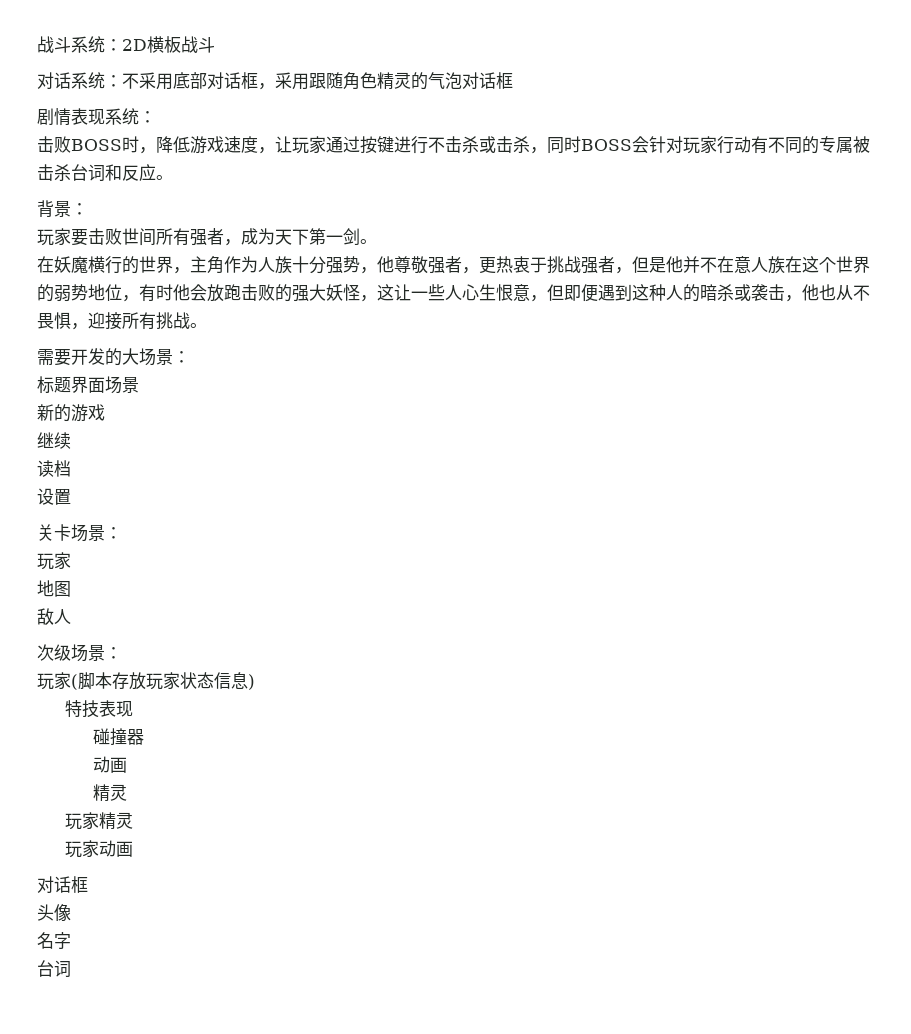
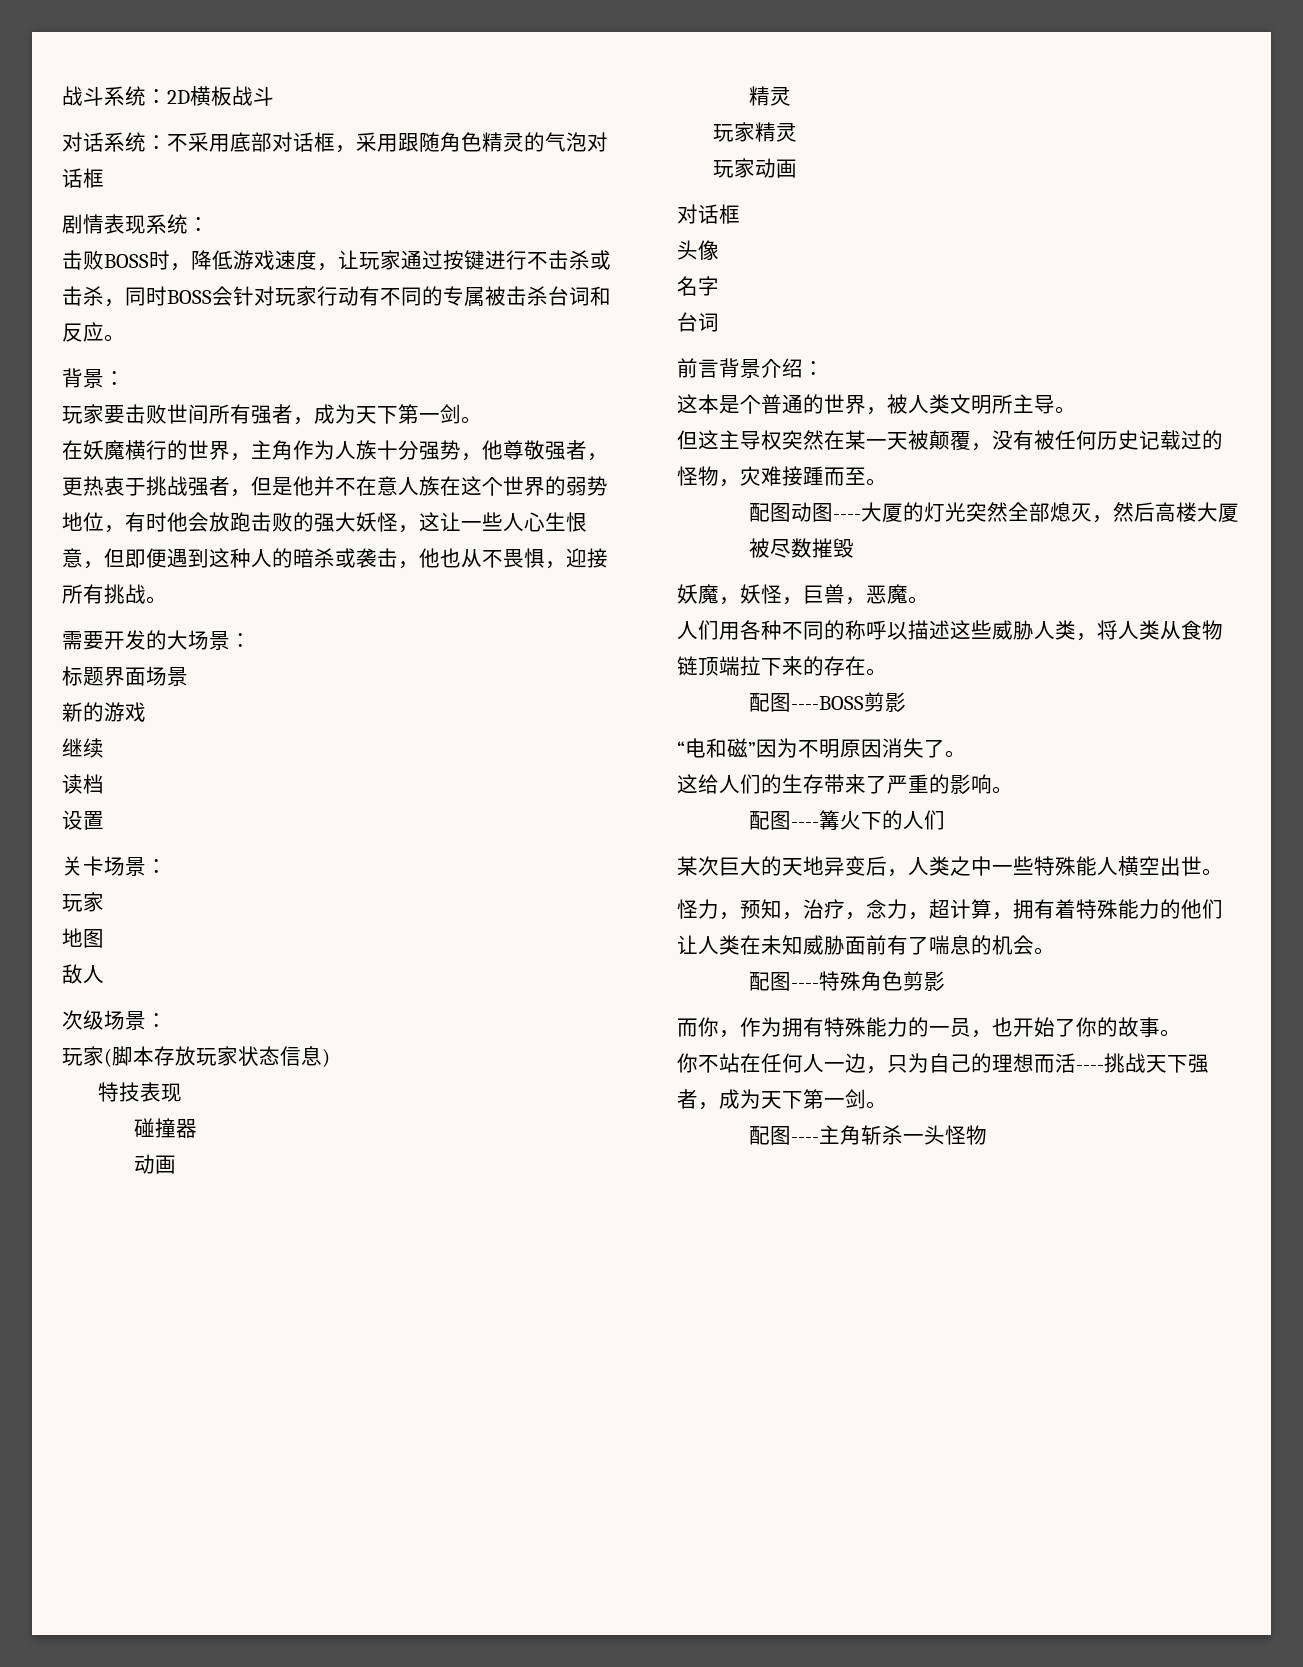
+ 前言背景介绍：
+ 这本是个普通的世界，被人类文明所主导。
+ 但这主导权突然在某一天被颠覆，没有被任何历史记载过的怪物，灾难接踵而至。
+ 配图动图----大厦的灯光突然全部熄灭，然后高楼大厦被尽数摧毁
+ 妖魔，妖怪，巨兽，恶魔。
+ 人们用各种不同的称呼以描述这些威胁人类，将人类从食物链顶端拉下来的存在。
+ 配图----BOSS剪影
+ “电和磁”因为不明原因消失了。
+ 这给人们的生存带来了严重的影响。
+ 配图----篝火下的人们
+ 某次巨大的天地异变后，人类之中一些特殊能人横空出世。
+ 怪力，预知，治疗，念力，超计算，拥有着特殊能力的他们让人类在未知威胁面前有了喘息的机会。
+ 配图----特殊角色剪影
+ 而你，作为拥有特殊能力的一员，也开始了你的故事。
+ 你不站在任何人一边，只为自己的理想而活----挑战天下强者，成为天下第一剑。
+ 配图----主角斩杀一头怪物

